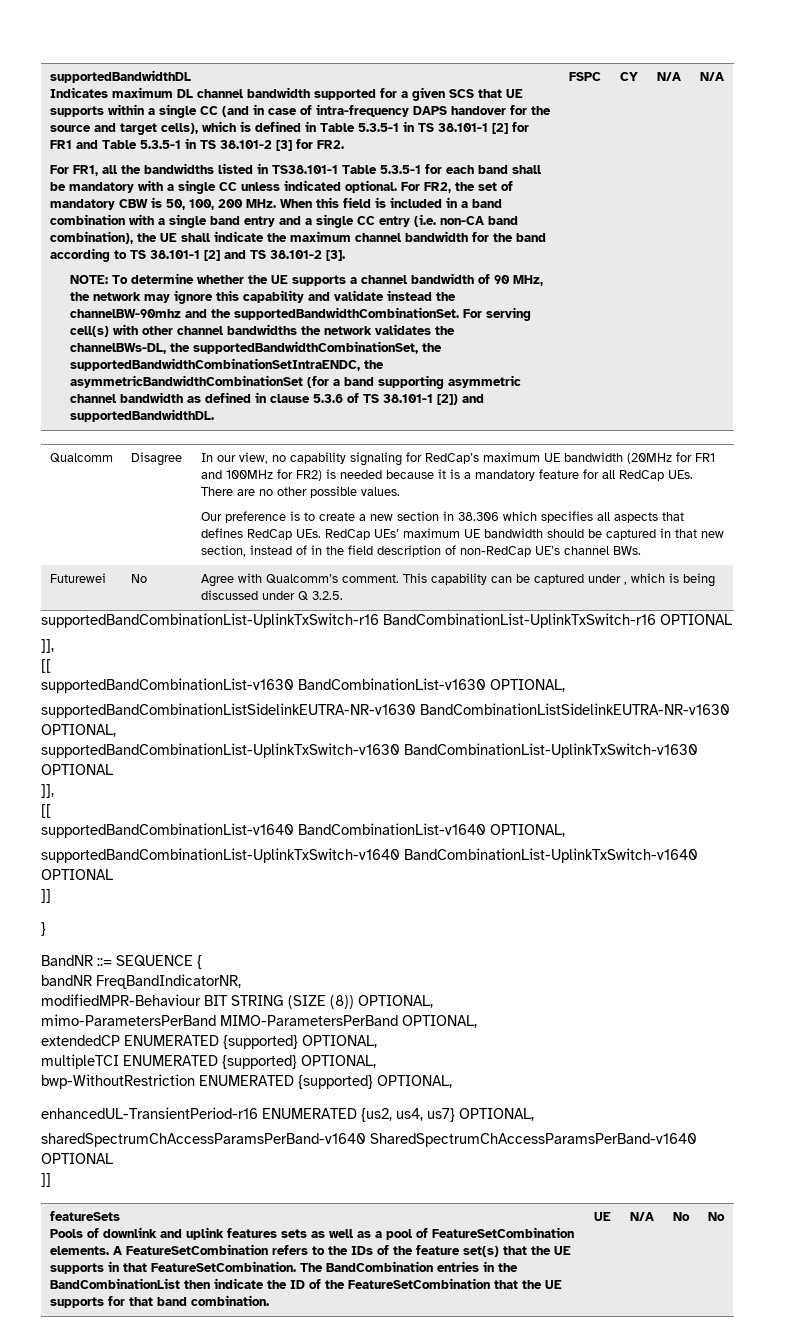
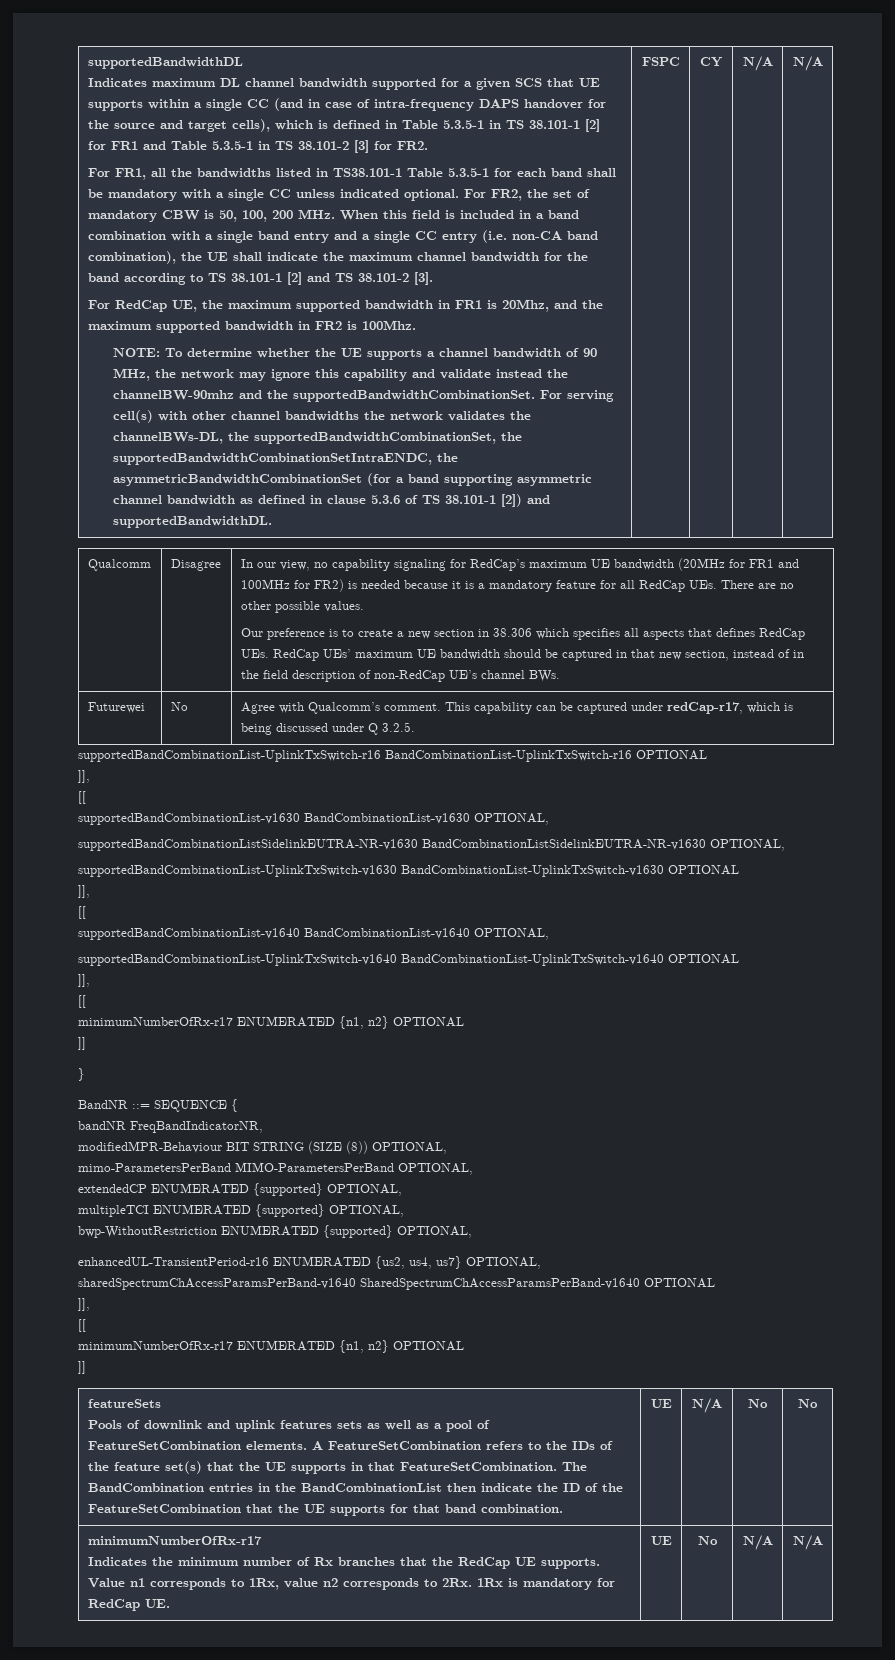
+ For RedCap UE, the maximum supported bandwidth in FR1 is 20Mhz, and the maximum supported bandwidth in FR2 is 100Mhz.
- Futurewei | No | Agree with Qualcomm’s comment. This capability can be captured under , which is being discussed under Q 3.2.5.
+ Futurewei | No | Agree with Qualcomm’s comment. This capability can be captured under redCap-r17, which is being discussed under Q 3.2.5.
  supportedBandCombinationList-UplinkTxSwitch-v1640 BandCombinationList-UplinkTxSwitch-v1640 OPTIONAL
+ ]],
+ [[
+ minimumNumberOfRx-r17 ENUMERATED {n1, n2} OPTIONAL
  sharedSpectrumChAccessParamsPerBand-v1640 SharedSpectrumChAccessParamsPerBand-v1640 OPTIONAL
+ ]],
+ [[
+ minimumNumberOfRx-r17 ENUMERATED {n1, n2} OPTIONAL
  No | No
+ minimumNumberOfRx-r17
+ Indicates the minimum number of Rx branches that the RedCap UE supports. Value n1 corresponds to 1Rx, value n2 corresponds to 2Rx. 1Rx is mandatory for RedCap UE. | UE | No | N/A | N/A

